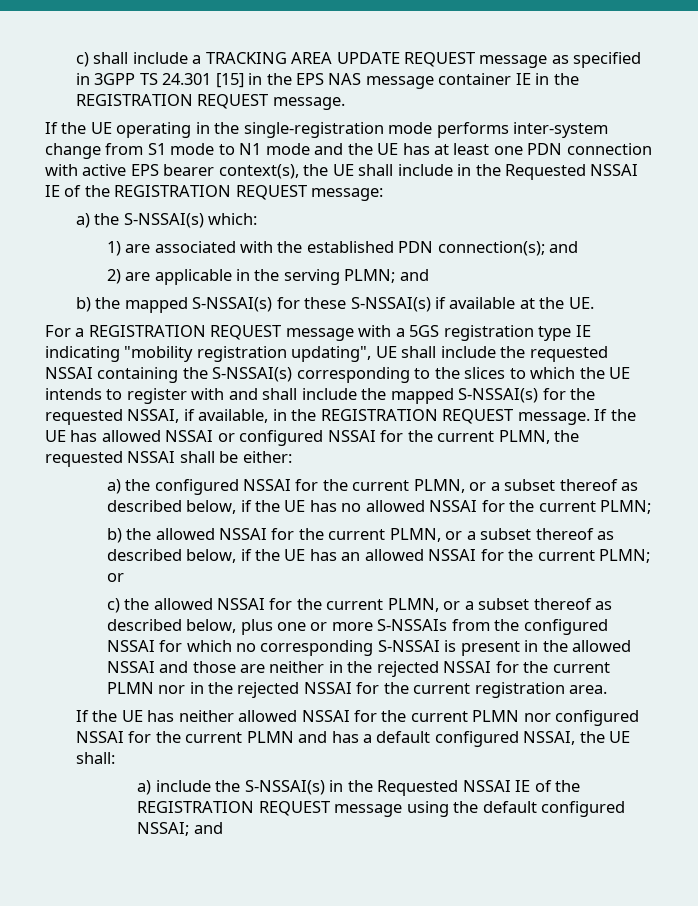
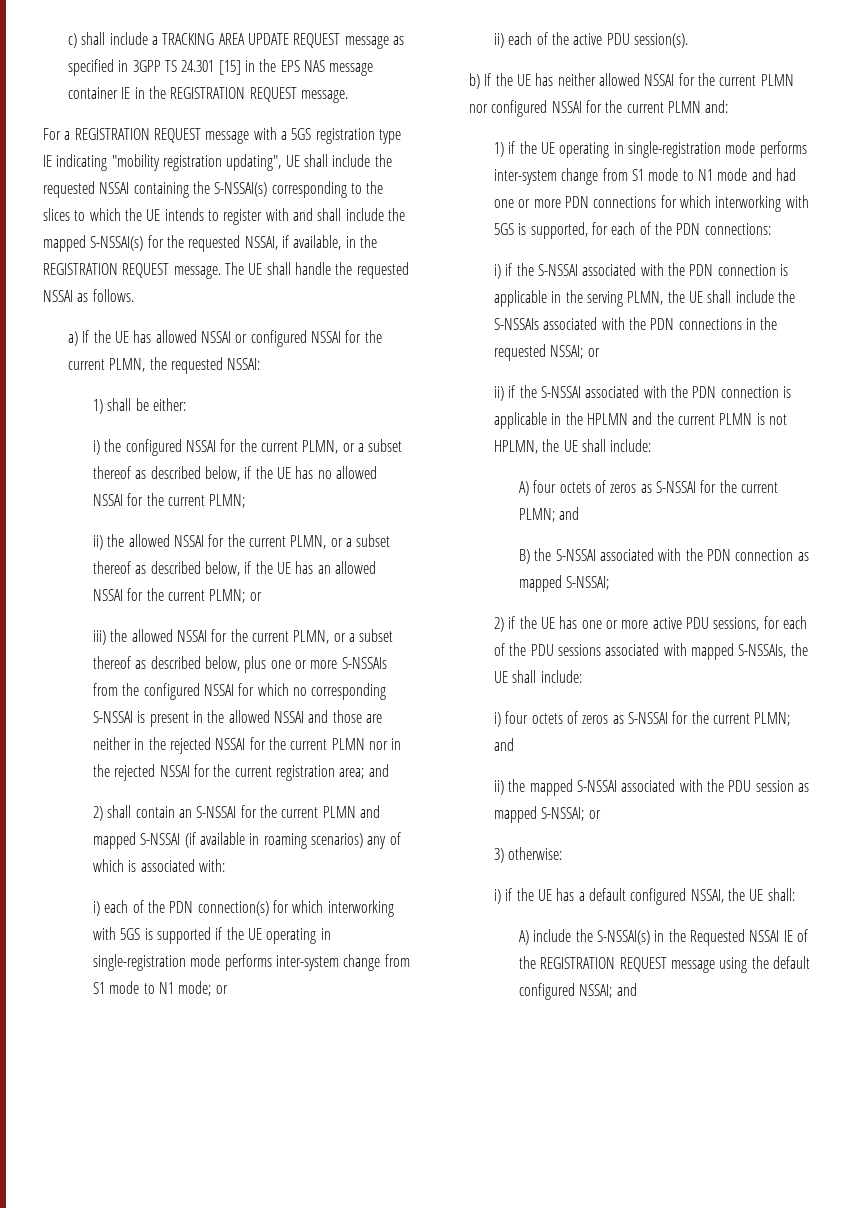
- If the UE operating in the single-registration mode performs inter-system change from S1 mode to N1 mode and the UE has at least one PDN connection with active EPS bearer context(s), the UE shall include in the Requested NSSAI IE of the REGISTRATION REQUEST message:
- a) the S-NSSAI(s) which:
- 1) are associated with the established PDN connection(s); and
- 2) are applicable in the serving PLMN; and
- b) the mapped S-NSSAI(s) for these S-NSSAI(s) if available at the UE.
- If the UE has allowed NSSAI or configured NSSAI for the current PLMN, the requested NSSAI shall be either:
+ The UE shall handle the requested NSSAI as follows.
+ a) If the UE has allowed NSSAI or configured NSSAI for the current PLMN, the requested NSSAI:
+ 1) shall be either:
- a) the configured NSSAI for the current PLMN, or a subset thereof as described below, if the UE has no allowed NSSAI for the current PLMN;
+ i) the configured NSSAI for the current PLMN, or a subset thereof as described below, if the UE has no allowed NSSAI for the current PLMN;
- b) the allowed NSSAI for the current PLMN, or a subset thereof as described below, if the UE has an allowed NSSAI for the current PLMN; or
+ ii) the allowed NSSAI for the current PLMN, or a subset thereof as described below, if the UE has an allowed NSSAI for the current PLMN; or
- c) the allowed NSSAI for the current PLMN, or a subset thereof as described below, plus one or more S-NSSAIs from the configured NSSAI for which no corresponding S-NSSAI is present in the allowed NSSAI and those are neither in the rejected NSSAI for the current PLMN nor in the rejected NSSAI for the current registration area.
- If the UE has neither allowed NSSAI for the current PLMN nor configured NSSAI for the current PLMN and has a default configured NSSAI, the UE shall:
+ iii) the allowed NSSAI for the current PLMN, or a subset thereof as described below, plus one or more S-NSSAIs from the configured NSSAI for which no corresponding S-NSSAI is present in the allowed NSSAI and those are neither in the rejected NSSAI for the current PLMN nor in the rejected NSSAI for the current registration area; and
+ 2) shall contain an S-NSSAI for the current PLMN and mapped S-NSSAI (if available in roaming scenarios) any of which is associated with:
+ i) each of the PDN connection(s) for which interworking with 5GS is supported if the UE operating in single-registration mode performs inter-system change from S1 mode to N1 mode; or
+ ii) each of the active PDU session(s).
+ b) If the UE has neither allowed NSSAI for the current PLMN nor configured NSSAI for the current PLMN and:
+ 1) if the UE operating in single-registration mode performs inter-system change from S1 mode to N1 mode and had one or more PDN connections for which interworking with 5GS is supported, for each of the PDN connections:
+ i) if the S-NSSAI associated with the PDN connection is applicable in the serving PLMN, the UE shall include the S-NSSAIs associated with the PDN connections in the requested NSSAI; or
+ ii) if the S-NSSAI associated with the PDN connection is applicable in the HPLMN and the current PLMN is not HPLMN, the UE shall include:
+ A) four octets of zeros as S-NSSAI for the current PLMN; and
+ B) the S-NSSAI associated with the PDN connection as mapped S-NSSAI;
+ 2) if the UE has one or more active PDU sessions, for each of the PDU sessions associated with mapped S-NSSAIs, the UE shall include:
+ i) four octets of zeros as S-NSSAI for the current PLMN; and
+ ii) the mapped S-NSSAI associated with the PDU session as mapped S-NSSAI; or
+ 3) otherwise:
+ i) if the UE has a default configured NSSAI, the UE shall:
- a) include the S-NSSAI(s) in the Requested NSSAI IE of the REGISTRATION REQUEST message using the default configured NSSAI; and
+ A) include the S-NSSAI(s) in the Requested NSSAI IE of the REGISTRATION REQUEST message using the default configured NSSAI; and

